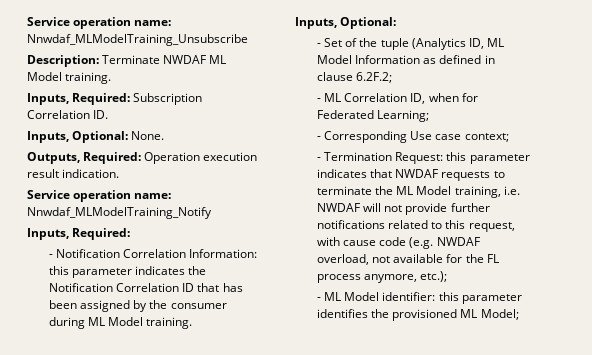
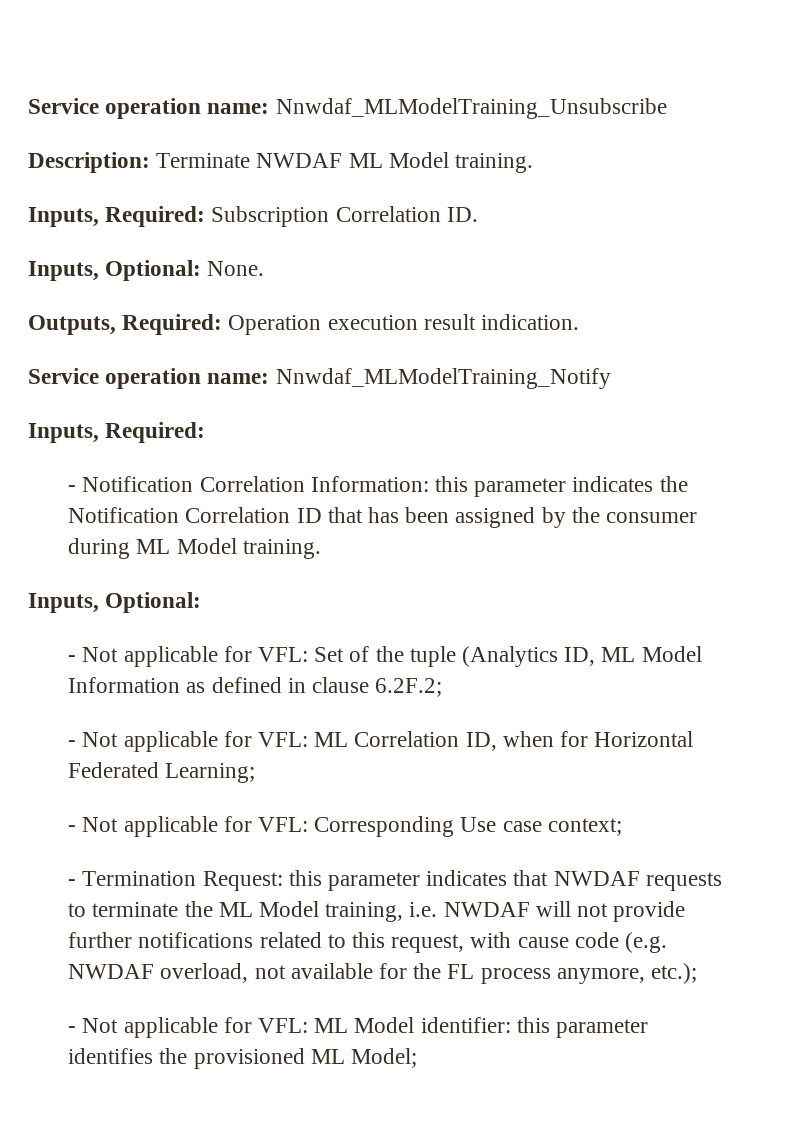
- - Set of the tuple (Analytics ID, ML Model Information as defined in clause 6.2F.2;
+ - Not applicable for VFL: Set of the tuple (Analytics ID, ML Model Information as defined in clause 6.2F.2;
- - ML Correlation ID, when for Federated Learning;
+ - Not applicable for VFL: ML Correlation ID, when for Horizontal Federated Learning;
- - Corresponding Use case context;
+ - Not applicable for VFL: Corresponding Use case context;
- - ML Model identifier: this parameter identifies the provisioned ML Model;
+ - Not applicable for VFL: ML Model identifier: this parameter identifies the provisioned ML Model;

